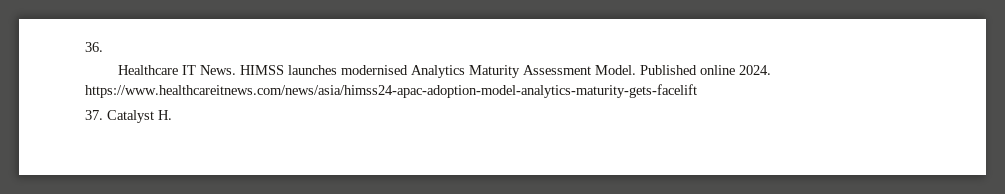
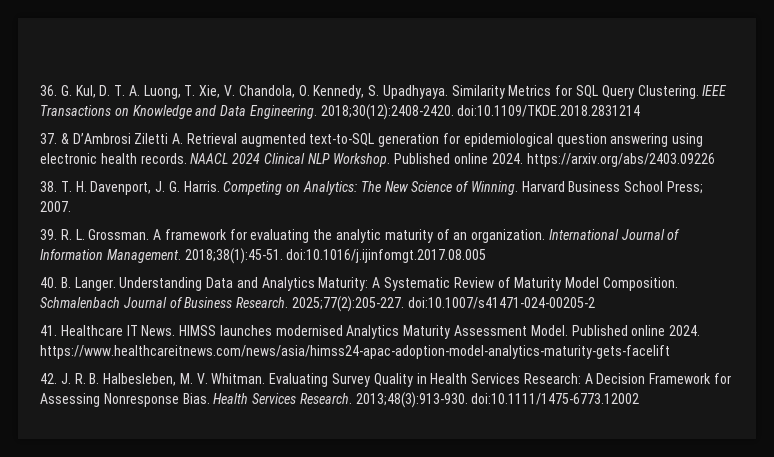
- 36.
- Healthcare IT News.
+ 36. G. Kul, D. T. A. Luong, T. Xie, V. Chandola, O. Kennedy, S. Upadhyaya. Similarity Metrics for SQL Query Clustering. IEEE Transactions on Knowledge and Data Engineering. 2018;30(12):2408-2420. doi:10.1109/TKDE.2018.2831214
+ 37. & D’Ambrosi Ziletti A. Retrieval augmented text-to-SQL generation for epidemiological question answering using electronic health records. NAACL 2024 Clinical NLP Workshop. Published online 2024. https://arxiv.org/abs/2403.09226
+ 38. T. H. Davenport, J. G. Harris. Competing on Analytics: The New Science of Winning. Harvard Business School Press; 2007.
+ 39. R. L. Grossman. A framework for evaluating the analytic maturity of an organization. International Journal of Information Management. 2018;38(1):45-51. doi:10.1016/j.ijinfomgt.2017.08.005
+ 40. B. Langer. Understanding Data and Analytics Maturity: A Systematic Review of Maturity Model Composition. Schmalenbach Journal of Business Research. 2025;77(2):205-227. doi:10.1007/s41471-024-00205-2
+ 41. Healthcare IT News.
- 37. Catalyst H.
+ 42. J. R. B. Halbesleben, M. V. Whitman. Evaluating Survey Quality in Health Services Research: A Decision Framework for Assessing Nonresponse Bias. Health Services Research. 2013;48(3):913-930. doi:10.1111/1475-6773.12002

